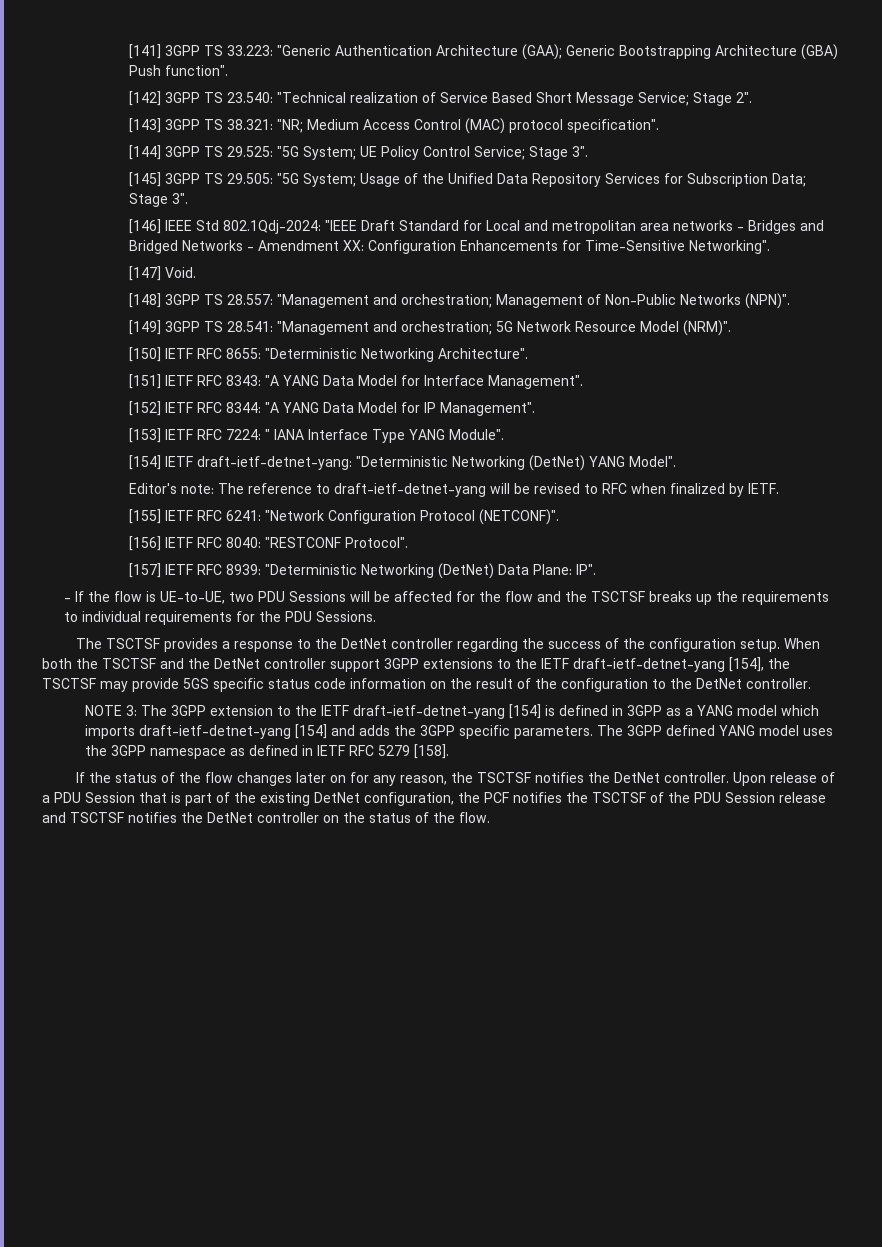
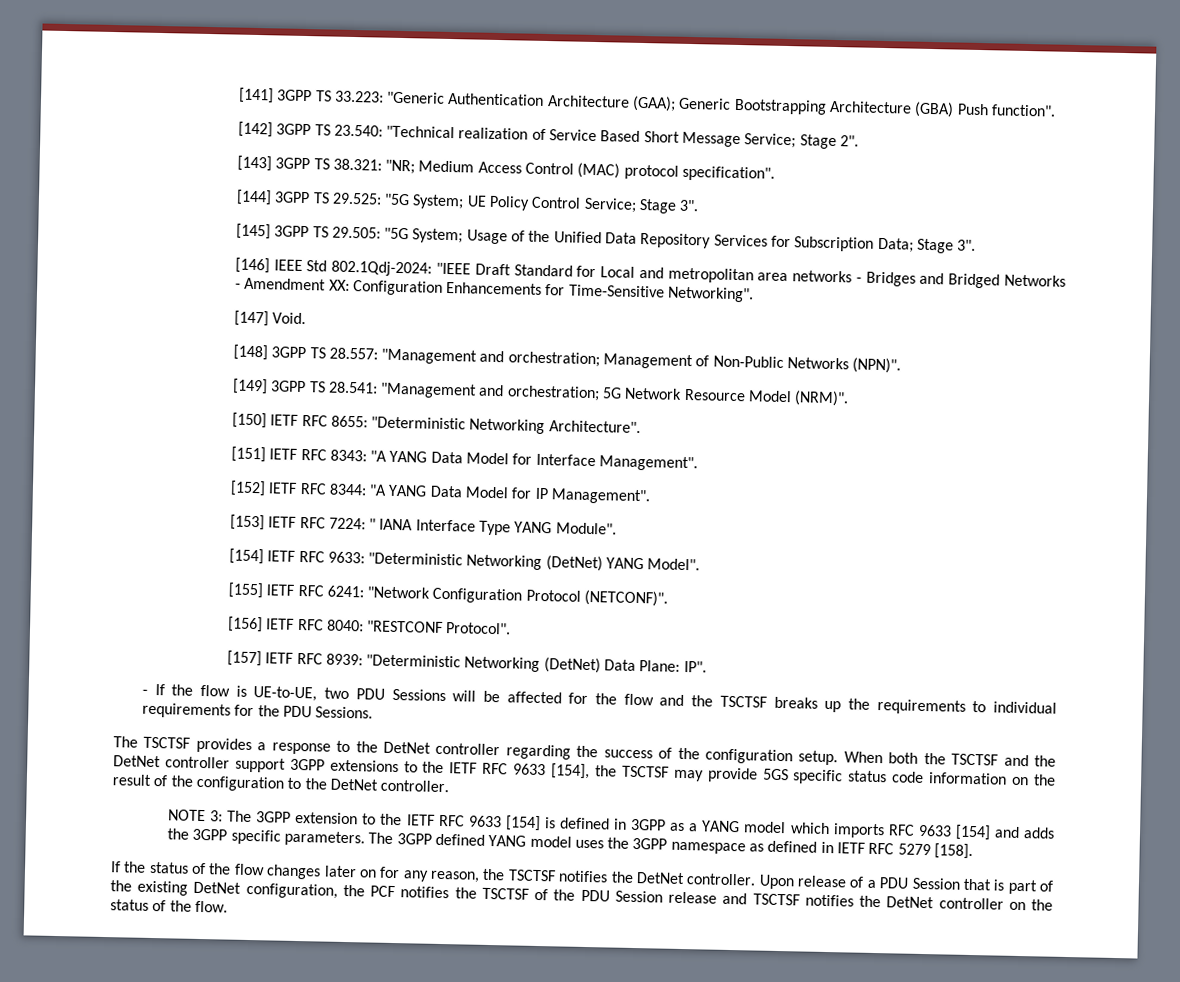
- [154] IETF draft-ietf-detnet-yang: "Deterministic Networking (DetNet) YANG Model".
+ [154] IETF RFC 9633: "Deterministic Networking (DetNet) YANG Model".
- Editor's note: The reference to draft-ietf-detnet-yang will be revised to RFC when finalized by IETF.
- When both the TSCTSF and the DetNet controller support 3GPP extensions to the IETF draft-ietf-detnet-yang [154], the TSCTSF may provide 5GS specific status code information on the result of the configuration to the DetNet controller.
+ When both the TSCTSF and the DetNet controller support 3GPP extensions to the IETF RFC 9633 [154], the TSCTSF may provide 5GS specific status code information on the result of the configuration to the DetNet controller.
- NOTE 3: The 3GPP extension to the IETF draft-ietf-detnet-yang [154] is defined in 3GPP as a YANG model which imports draft-ietf-detnet-yang [154] and adds the 3GPP specific parameters.
+ NOTE 3: The 3GPP extension to the IETF RFC 9633 [154] is defined in 3GPP as a YANG model which imports RFC 9633 [154] and adds the 3GPP specific parameters.

